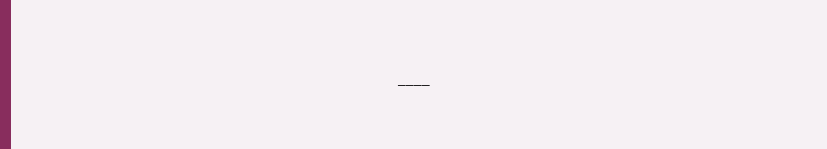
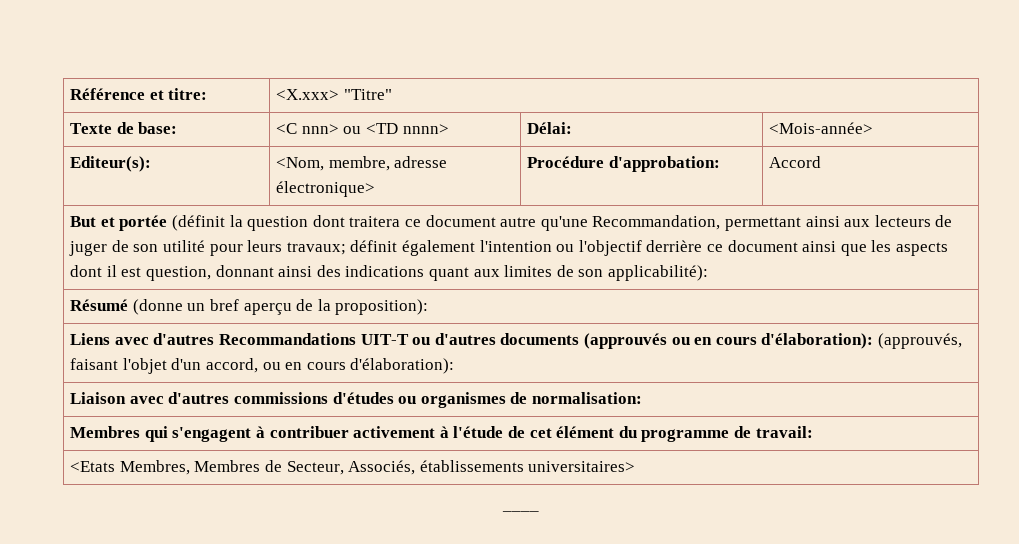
+ Référence et titre: | <X.xxx> "Titre"
+ Texte de base: | <C nnn> ou <TD nnnn> | Délai: | <Mois-année>
+ Editeur(s): | <Nom, membre, adresse électronique> | Procédure d'approbation: | Accord
+ But et portée (définit la question dont traitera ce document autre qu'une Recommandation, permettant ainsi aux lecteurs de juger de son utilité pour leurs travaux; définit également l'intention ou l'objectif derrière ce document ainsi que les aspects dont il est question, donnant ainsi des indications quant aux limites de son applicabilité):
+ Résumé (donne un bref aperçu de la proposition):
+ Liens avec d'autres Recommandations UIT-T ou d'autres documents (approuvés ou en cours d'élaboration): (approuvés, faisant l'objet d'un accord, ou en cours d'élaboration):
+ Liaison avec d'autres commissions d'études ou organismes de normalisation:
+ Membres qui s'engagent à contribuer activement à l'étude de cet élément du programme de travail:
+ <Etats Membres, Membres de Secteur, Associés, établissements universitaires>

